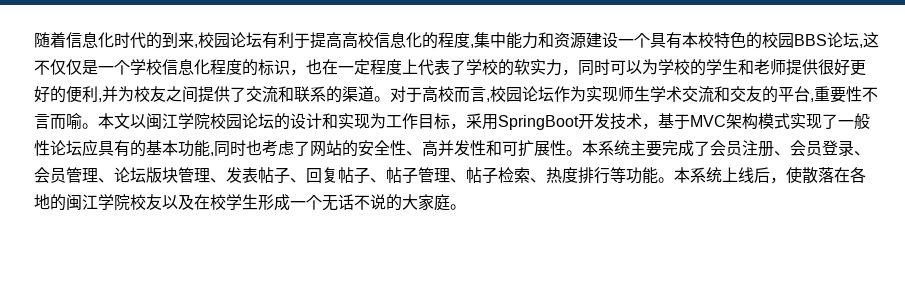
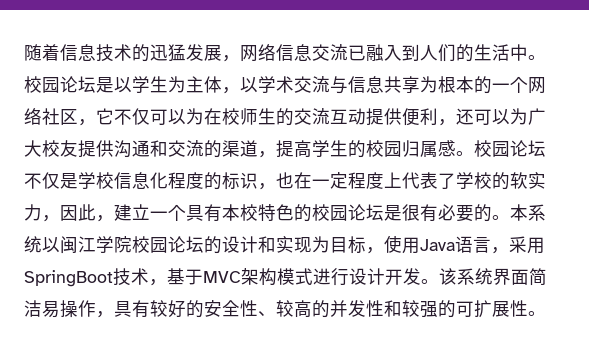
- 随着信息化时代的到来,校园论坛有利于提高高校信息化的程度,集中能力和资源建设一个具有本校特色的校园BBS论坛,这不仅仅是一个学校信息化程度的标识，也在一定程度上代表了学校的软实力，同时可以为学校的学生和老师提供很好更好的便利,并为校友之间提供了交流和联系的渠道。对于高校而言,校园论坛作为实现师生学术交流和交友的平台,重要性不言而喻。本文以闽江学院校园论坛的设计和实现为工作目标，采用SpringBoot开发技术，基于MVC架构模式实现了一般性论坛应具有的基本功能,同时也考虑了网站的安全性、高并发性和可扩展性。本系统主要完成了会员注册、会员登录、会员管理、论坛版块管理、发表帖子、回复帖子、帖子管理、帖子检索、热度排行等功能。本系统上线后，使散落在各地的闽江学院校友以及在校学生形成一个无话不说的大家庭。
+ 随着信息技术的迅猛发展，网络信息交流已融入到人们的生活中。校园论坛是以学生为主体，以学术交流与信息共享为根本的一个网络社区，它不仅可以为在校师生的交流互动提供便利，还可以为广大校友提供沟通和交流的渠道，提高学生的校园归属感。校园论坛不仅是学校信息化程度的标识，也在一定程度上代表了学校的软实力，因此，建立一个具有本校特色的校园论坛是很有必要的。本系统以闽江学院校园论坛的设计和实现为目标，使用Java语言，采用SpringBoot技术，基于MVC架构模式进行设计开发。该系统界面简洁易操作，具有较好的安全性、较高的并发性和较强的可扩展性。

